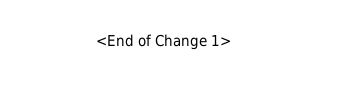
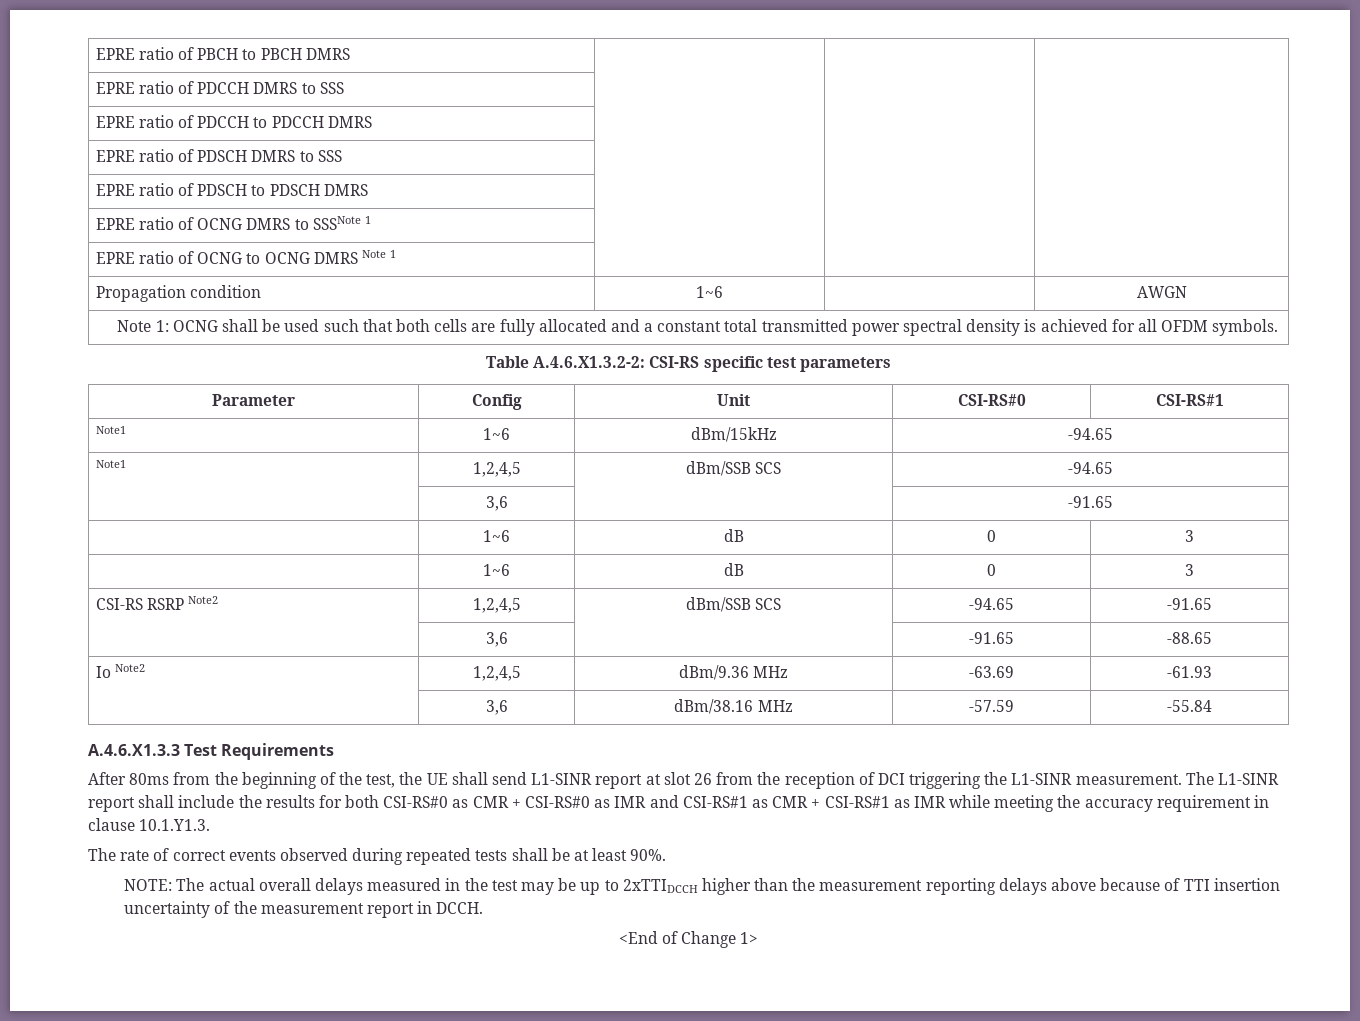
+ EPRE ratio of PBCH to PBCH DMRS | | |
+ EPRE ratio of PDCCH DMRS to SSS | | |
+ EPRE ratio of PDCCH to PDCCH DMRS | | |
+ EPRE ratio of PDSCH DMRS to SSS | | |
+ EPRE ratio of PDSCH to PDSCH DMRS | | |
+ EPRE ratio of OCNG DMRS to SSSNote 1 | | |
+ EPRE ratio of OCNG to OCNG DMRS Note 1 | | |
+ Propagation condition | 1~6 | | AWGN
+ Note 1: OCNG shall be used such that both cells are fully allocated and a constant total transmitted power spectral density is achieved for all OFDM symbols.
+ Table A.4.6.X1.3.2-2: CSI-RS specific test parameters
+ Parameter | Config | Unit | CSI-RS#0 | CSI-RS#1
+ Note1 | 1~6 | dBm/15kHz | -94.65
+ Note1 | 1,2,4,5 | dBm/SSB SCS | -94.65
+ | 3,6 | | -91.65
+ | 1~6 | dB | 0 | 3
+ | 1~6 | dB | 0 | 3
+ CSI-RS RSRP Note2 | 1,2,4,5 | dBm/SSB SCS | -94.65 | -91.65
+ | 3,6 | | -91.65 | -88.65
+ Io Note2 | 1,2,4,5 | dBm/9.36 MHz | -63.69 | -61.93
+ | 3,6 | dBm/38.16 MHz | -57.59 | -55.84
+ A.4.6.X1.3.3 Test Requirements
+ After 80ms from the beginning of the test, the UE shall send L1-SINR report at slot 26 from the reception of DCI triggering the L1-SINR measurement. The L1-SINR report shall include the results for both CSI-RS#0 as CMR + CSI-RS#0 as IMR and CSI-RS#1 as CMR + CSI-RS#1 as IMR while meeting the accuracy requirement in clause 10.1.Y1.3.
+ The rate of correct events observed during repeated tests shall be at least 90%.
+ NOTE: The actual overall delays measured in the test may be up to 2xTTIDCCH higher than the measurement reporting delays above because of TTI insertion uncertainty of the measurement report in DCCH.

